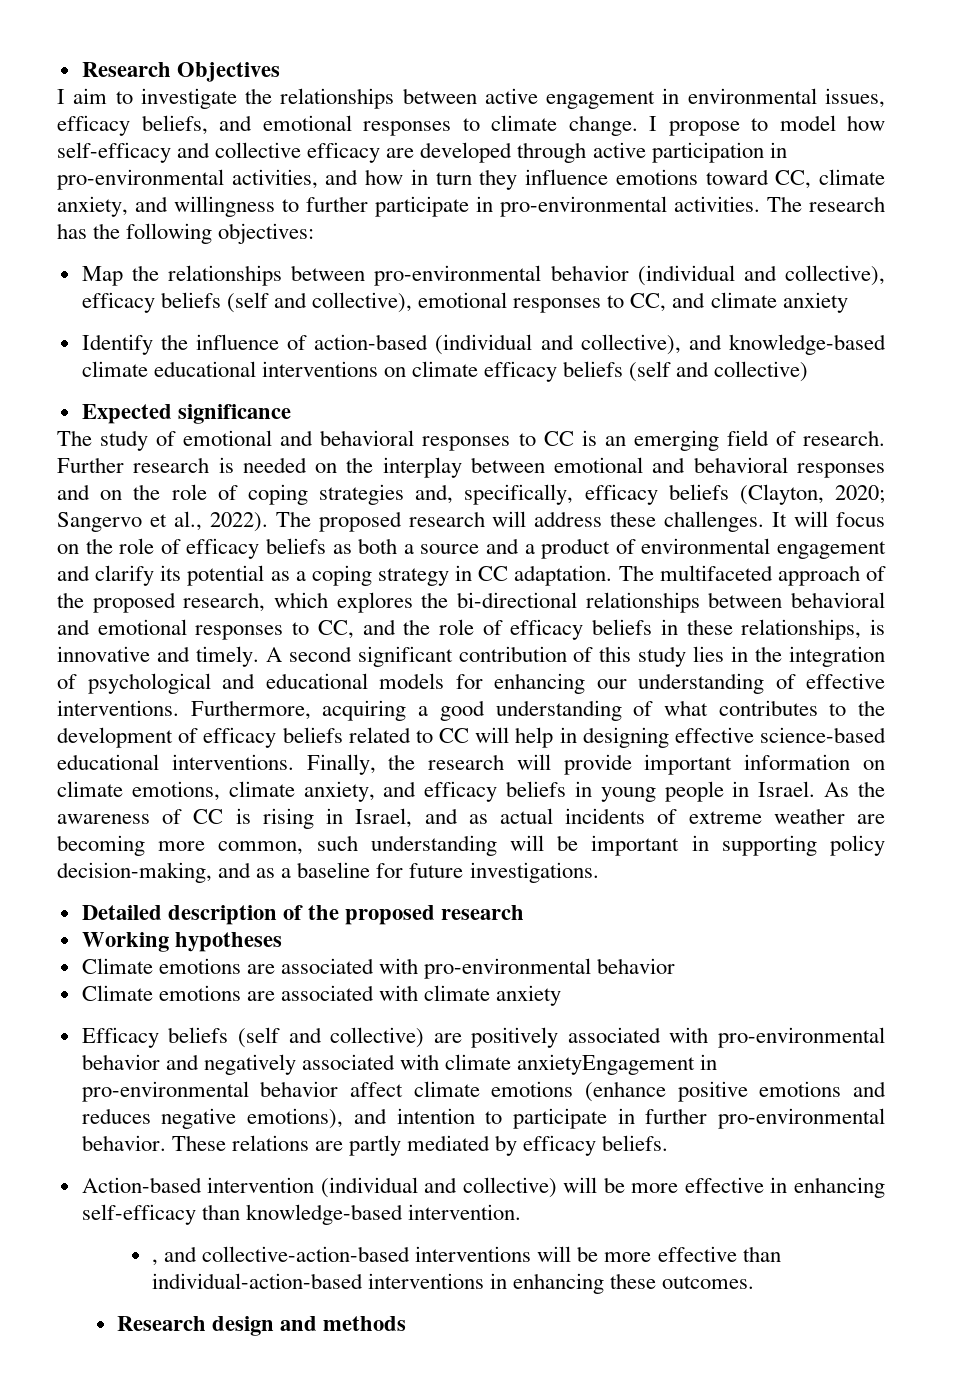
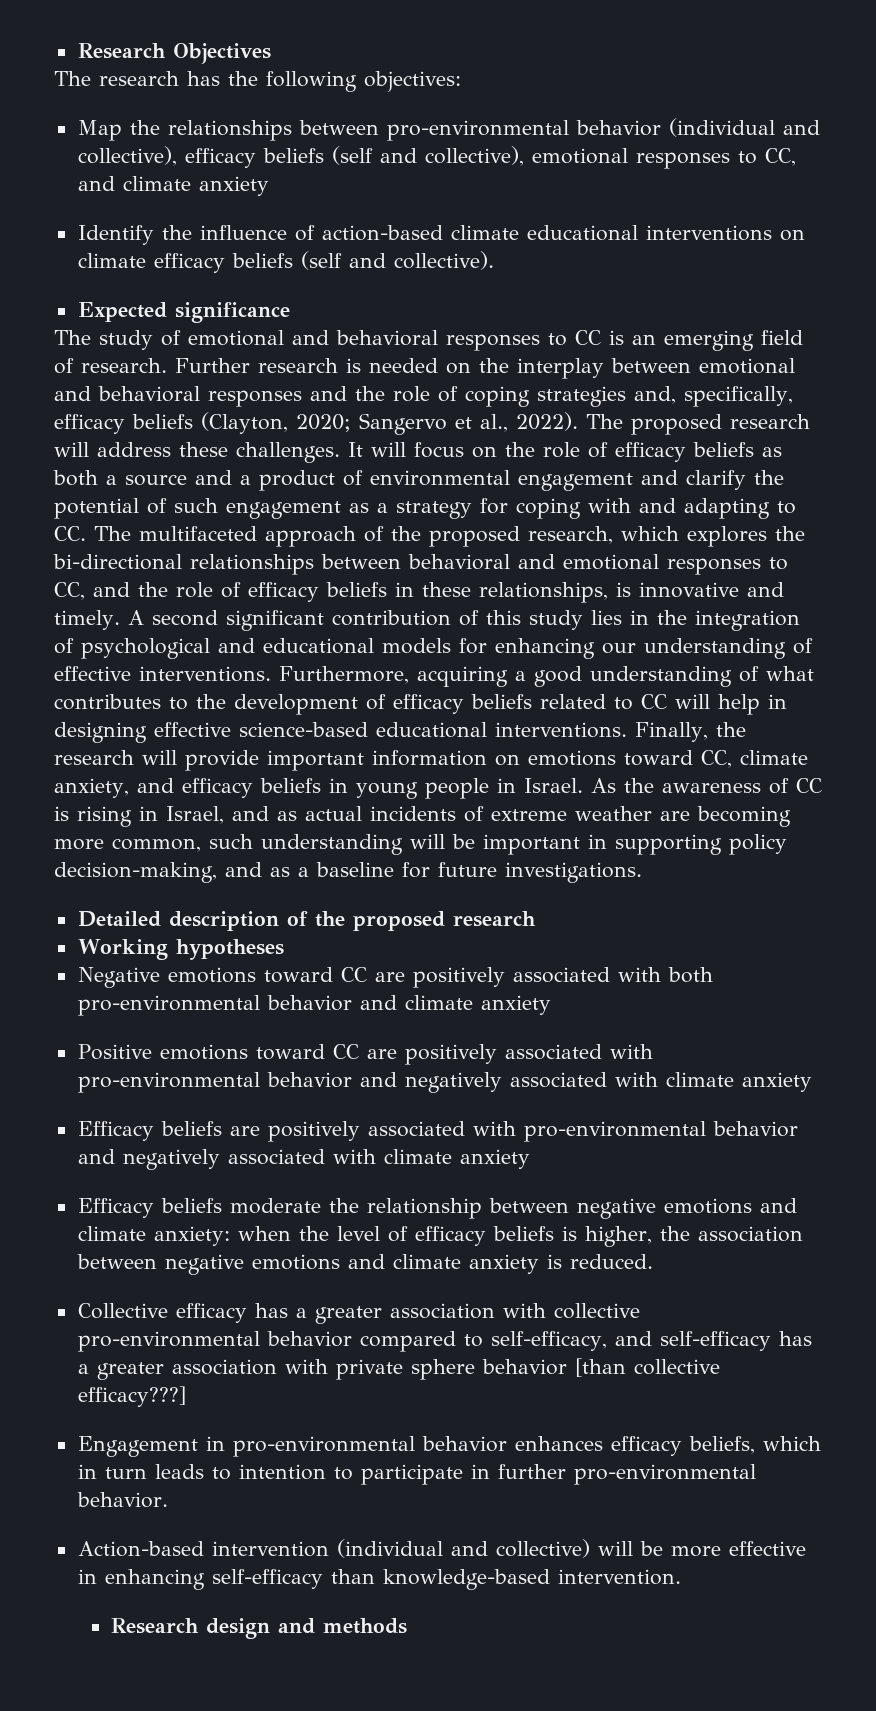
- I aim to investigate the relationships between active engagement in environmental issues, efficacy beliefs, and emotional responses to climate change. I propose to model how self-efficacy and collective efficacy are developed through active participation in pro-environmental activities, and how in turn they influence emotions toward CC, climate anxiety, and willingness to further participate in pro-environmental activities.
- Identify the influence of action-based (individual and collective), and knowledge-based climate educational interventions on climate efficacy beliefs (self and collective)
+ Identify the influence of action-based climate educational interventions on climate efficacy beliefs (self and collective).
- Further research is needed on the interplay between emotional and behavioral responses and on the role of coping strategies and, specifically, efficacy beliefs (Clayton, 2020; Sangervo et al., 2022).
+ Further research is needed on the interplay between emotional and behavioral responses and the role of coping strategies and, specifically, efficacy beliefs (Clayton, 2020; Sangervo et al., 2022).
- It will focus on the role of efficacy beliefs as both a source and a product of environmental engagement and clarify its potential as a coping strategy in CC adaptation. The multifaceted approach of the proposed research, which explores the bi-directional relationships between behavioral and emotional responses to CC, and the role of efficacy beliefs in these relationships, is innovative and timely.
+ It will focus on the role of efficacy beliefs as both a source and a product of environmental engagement and clarify the potential of such engagement as a strategy for coping with and adapting to CC. The multifaceted approach of the proposed research, which explores the bi-directional relationships between behavioral and emotional responses to CC, and the role of efficacy beliefs in these relationships, is innovative and timely.
- Finally, the research will provide important information on climate emotions, climate anxiety, and efficacy beliefs in young people in Israel.
+ Finally, the research will provide important information on emotions toward CC, climate anxiety, and efficacy beliefs in young people in Israel.
- Climate emotions are associated with pro-environmental behavior
- Climate emotions are associated with climate anxiety
- Efficacy beliefs (self and collective) are positively associated with pro-environmental behavior and negatively associated with climate anxietyEngagement in pro-environmental behavior affect climate emotions (enhance positive emotions and reduces negative emotions), and intention to participate in further pro-environmental behavior. These relations are partly mediated by efficacy beliefs.
+ Negative emotions toward CC are positively associated with both pro-environmental behavior and climate anxiety
+ Positive emotions toward CC are positively associated with pro-environmental behavior and negatively associated with climate anxiety
+ Efficacy beliefs are positively associated with pro-environmental behavior and negatively associated with climate anxiety
+ Efficacy beliefs moderate the relationship between negative emotions and climate anxiety: when the level of efficacy beliefs is higher, the association between negative emotions and climate anxiety is reduced.
+ Collective efficacy has a greater association with collective pro-environmental behavior compared to self-efficacy, and self-efficacy has a greater association with private sphere behavior [than collective efficacy???]
+ Engagement in pro-environmental behavior enhances efficacy beliefs, which in turn leads to intention to participate in further pro-environmental behavior.
- , and collective-action-based interventions will be more effective than individual-action-based interventions in enhancing these outcomes.

